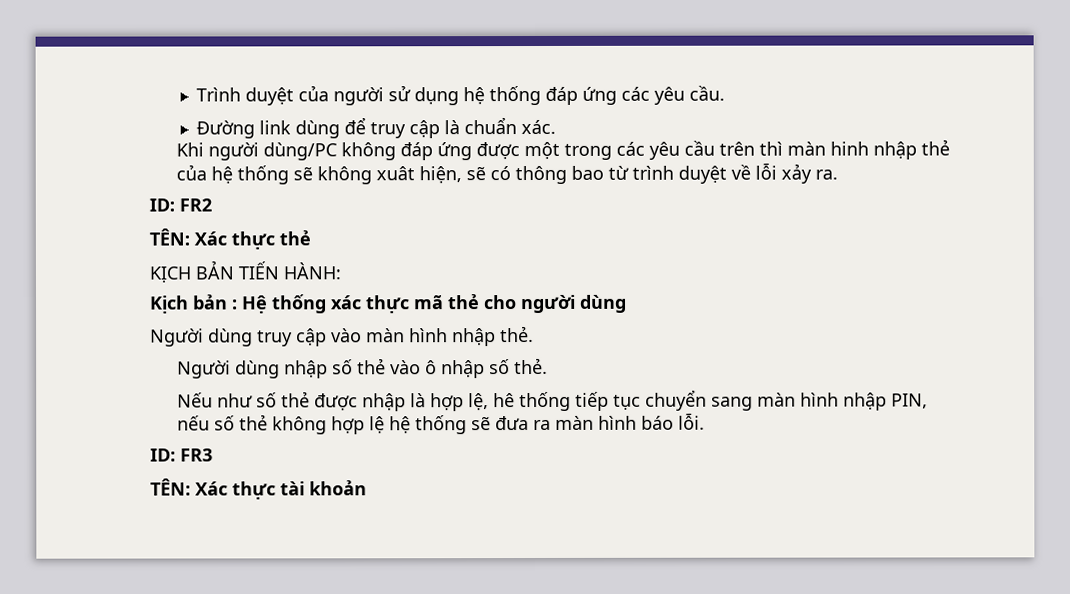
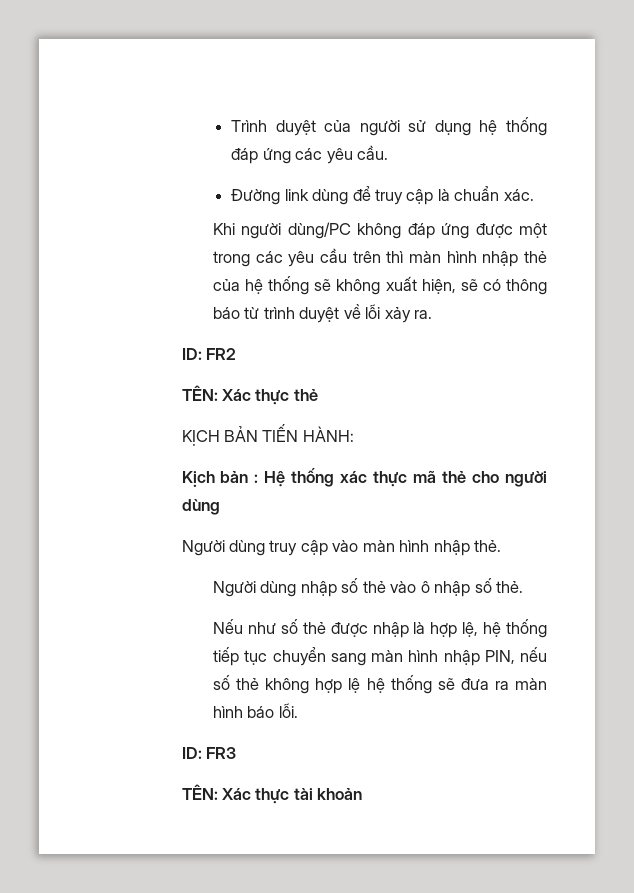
- Khi người dùng/PC không đáp ứng được một trong các yêu cầu trên thì màn hinh nhập thẻ của hệ thống sẽ không xuât hiện, sẽ có thông bao từ trình duyệt về lỗi xảy ra.
+ Khi người dùng/PC không đáp ứng được một trong các yêu cầu trên thì màn hình nhập thẻ của hệ thống sẽ không xuất hiện, sẽ có thông báo từ trình duyệt về lỗi xảy ra.
- Nếu như số thẻ được nhập là hợp lệ, hê thống tiếp tục chuyển sang màn hình nhập PIN, nếu số thẻ không hợp lệ hệ thống sẽ đưa ra màn hình báo lỗi.
+ Nếu như số thẻ được nhập là hợp lệ, hệ thống tiếp tục chuyển sang màn hình nhập PIN, nếu số thẻ không hợp lệ hệ thống sẽ đưa ra màn hình báo lỗi.

